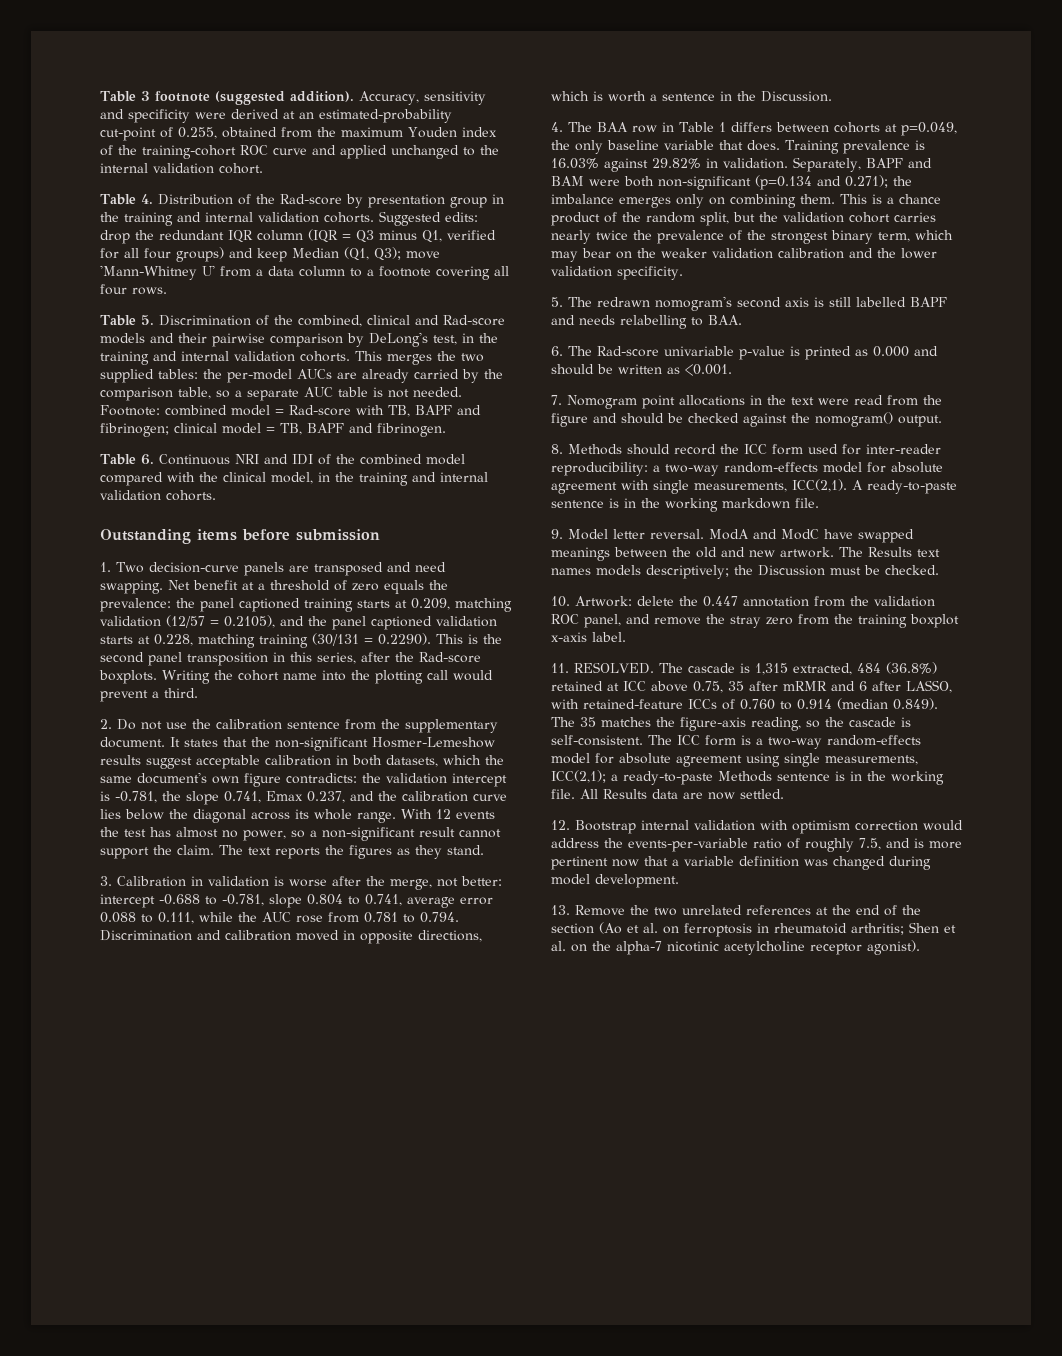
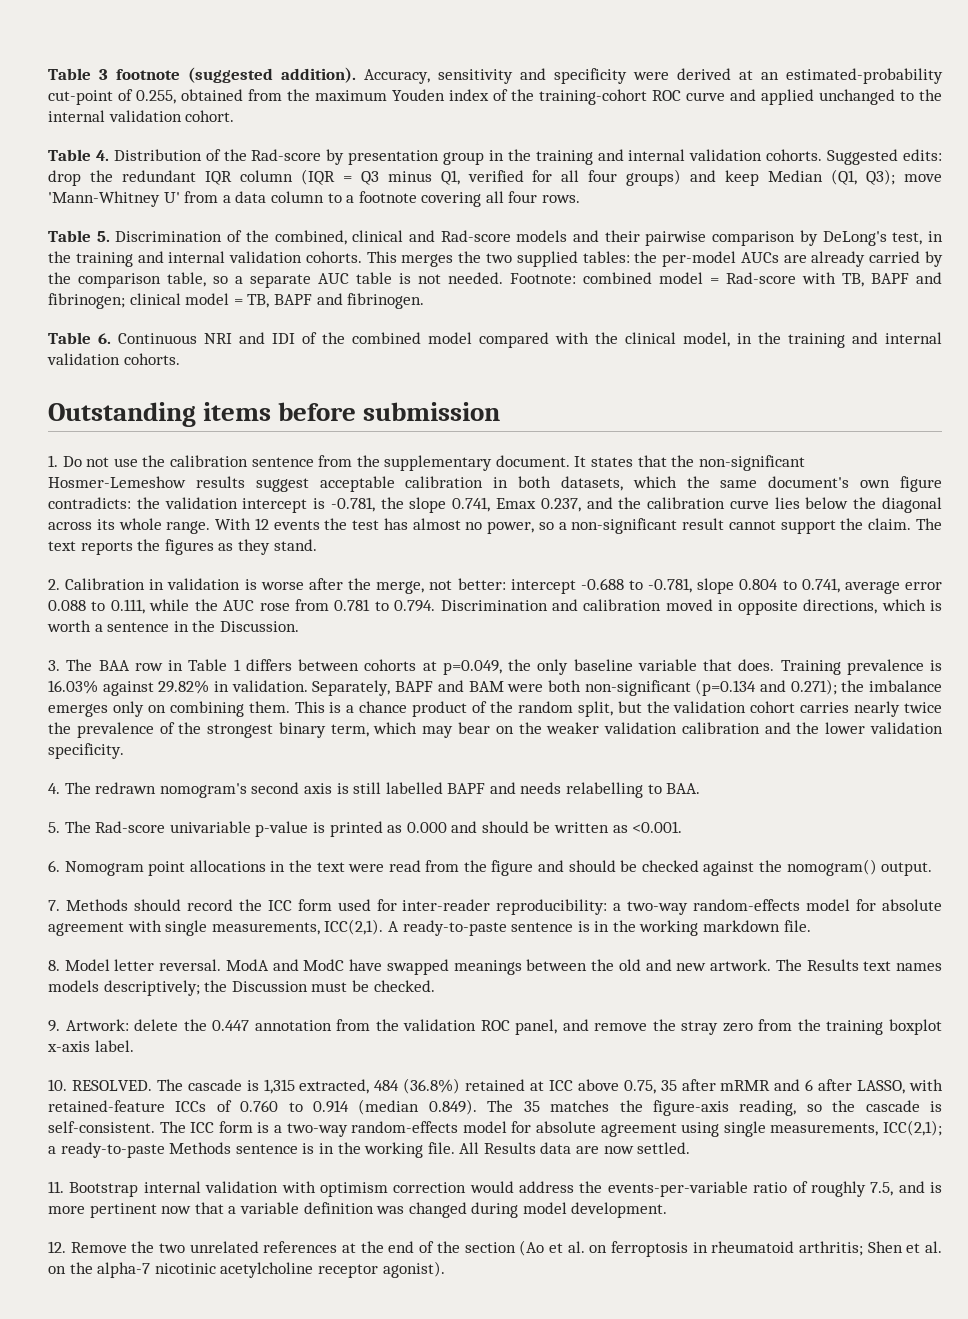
- 1. Two decision-curve panels are transposed and need swapping. Net benefit at a threshold of zero equals the prevalence: the panel captioned training starts at 0.209, matching validation (12/57 = 0.2105), and the panel captioned validation starts at 0.228, matching training (30/131 = 0.2290). This is the second panel transposition in this series, after the Rad-score boxplots. Writing the cohort name into the plotting call would prevent a third.
- 2. Do not use the calibration sentence from the supplementary document.
+ 1. Do not use the calibration sentence from the supplementary document.
- 3. Calibration in validation is worse after the merge, not better: intercept -0.688 to -0.781, slope 0.804 to 0.741, average error 0.088 to 0.111, while the AUC rose from 0.781 to 0.794. Discrimination and calibration moved in opposite directions, which is worth a sentence in the Discussion.
+ 2. Calibration in validation is worse after the merge, not better: intercept -0.688 to -0.781, slope 0.804 to 0.741, average error 0.088 to 0.111, while the AUC rose from 0.781 to 0.794. Discrimination and calibration moved in opposite directions, which is worth a sentence in the Discussion.
- 4. The BAA row in Table 1 differs between cohorts at p=0.049, the only baseline variable that does.
+ 3. The BAA row in Table 1 differs between cohorts at p=0.049, the only baseline variable that does.
- 5. The redrawn nomogram's second axis is still labelled BAPF and needs relabelling to BAA.
+ 4. The redrawn nomogram's second axis is still labelled BAPF and needs relabelling to BAA.
- 6. The Rad-score univariable p-value is printed as 0.000 and should be written as <0.001.
+ 5. The Rad-score univariable p-value is printed as 0.000 and should be written as <0.001.
- 7. Nomogram point allocations in the text were read from the figure and should be checked against the nomogram() output.
+ 6. Nomogram point allocations in the text were read from the figure and should be checked against the nomogram() output.
- 8. Methods should record the ICC form used for inter-reader reproducibility: a two-way random-effects model for absolute agreement with single measurements, ICC(2,1).
+ 7. Methods should record the ICC form used for inter-reader reproducibility: a two-way random-effects model for absolute agreement with single measurements, ICC(2,1).
- 9. Model letter reversal.
+ 8. Model letter reversal.
- 10. Artwork: delete the 0.447 annotation from the validation ROC panel, and remove the stray zero from the training boxplot x-axis label.
+ 9. Artwork: delete the 0.447 annotation from the validation ROC panel, and remove the stray zero from the training boxplot x-axis label.
- 11. RESOLVED.
+ 10. RESOLVED.
- 12. Bootstrap internal validation with optimism correction would address the events-per-variable ratio of roughly 7.5, and is more pertinent now that a variable definition was changed during model development.
+ 11. Bootstrap internal validation with optimism correction would address the events-per-variable ratio of roughly 7.5, and is more pertinent now that a variable definition was changed during model development.
- 13. Remove the two unrelated references at the end of the section (Ao et al. on ferroptosis in rheumatoid arthritis; Shen et al. on the alpha-7 nicotinic acetylcholine receptor agonist).
+ 12. Remove the two unrelated references at the end of the section (Ao et al. on ferroptosis in rheumatoid arthritis; Shen et al. on the alpha-7 nicotinic acetylcholine receptor agonist).

